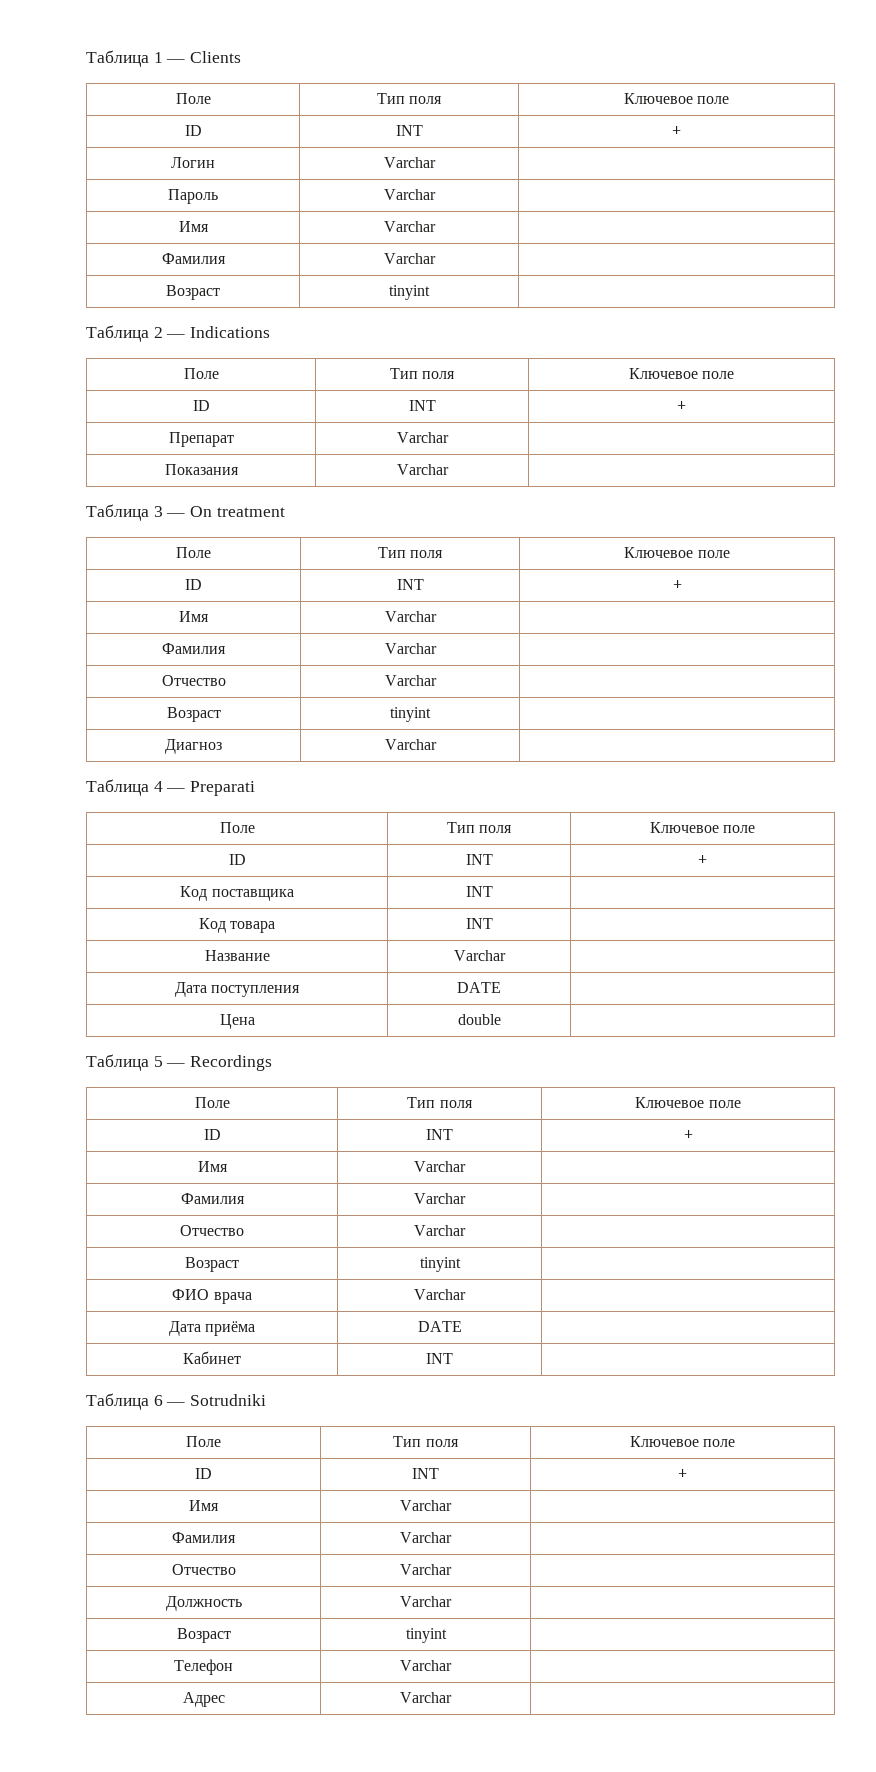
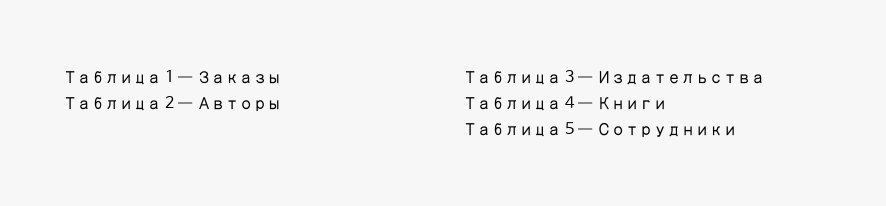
- Таблица 1 — Clients
- Поле | Тип поля | Ключевое поле
- ID | INT | +
- Логин | Varchar |
- Пароль | Varchar |
- Имя | Varchar |
- Фамилия | Varchar |
- Возраст | tinyint |
- Таблица 2 — Indications
- Поле | Тип поля | Ключевое поле
- ID | INT | +
- Препарат | Varchar |
- Показания | Varchar |
- Таблица 3 — On treatment
- Поле | Тип поля | Ключевое поле
- ID | INT | +
- Имя | Varchar |
- Фамилия | Varchar |
- Отчество | Varchar |
- Возраст | tinyint |
- Диагноз | Varchar |
- Таблица 4 — Preparati
- Поле | Тип поля | Ключевое поле
- ID | INT | +
- Код поставщика | INT |
- Код товара | INT |
- Название | Varchar |
- Дата поступления | DATE |
- Цена | double |
- Таблица 5 — Recordings
- Поле | Тип поля | Ключевое поле
- ID | INT | +
- Имя | Varchar |
- Фамилия | Varchar |
- Отчество | Varchar |
- Возраст | tinyint |
- ФИО врача | Varchar |
- Дата приёма | DATE |
- Кабинет | INT |
- Таблица 6 — Sotrudniki
- Поле | Тип поля | Ключевое поле
- ID | INT | +
- Имя | Varchar |
- Фамилия | Varchar |
- Отчество | Varchar |
- Должность | Varchar |
- Возраст | tinyint |
- Телефон | Varchar |
- Адрес | Varchar |
+ Таблица 1 — Заказы
+ Таблица 2 — Авторы
+ Таблица 3 — Издательства
+ Таблица 4 — Книги
+ Таблица 5 — Сотрудники

